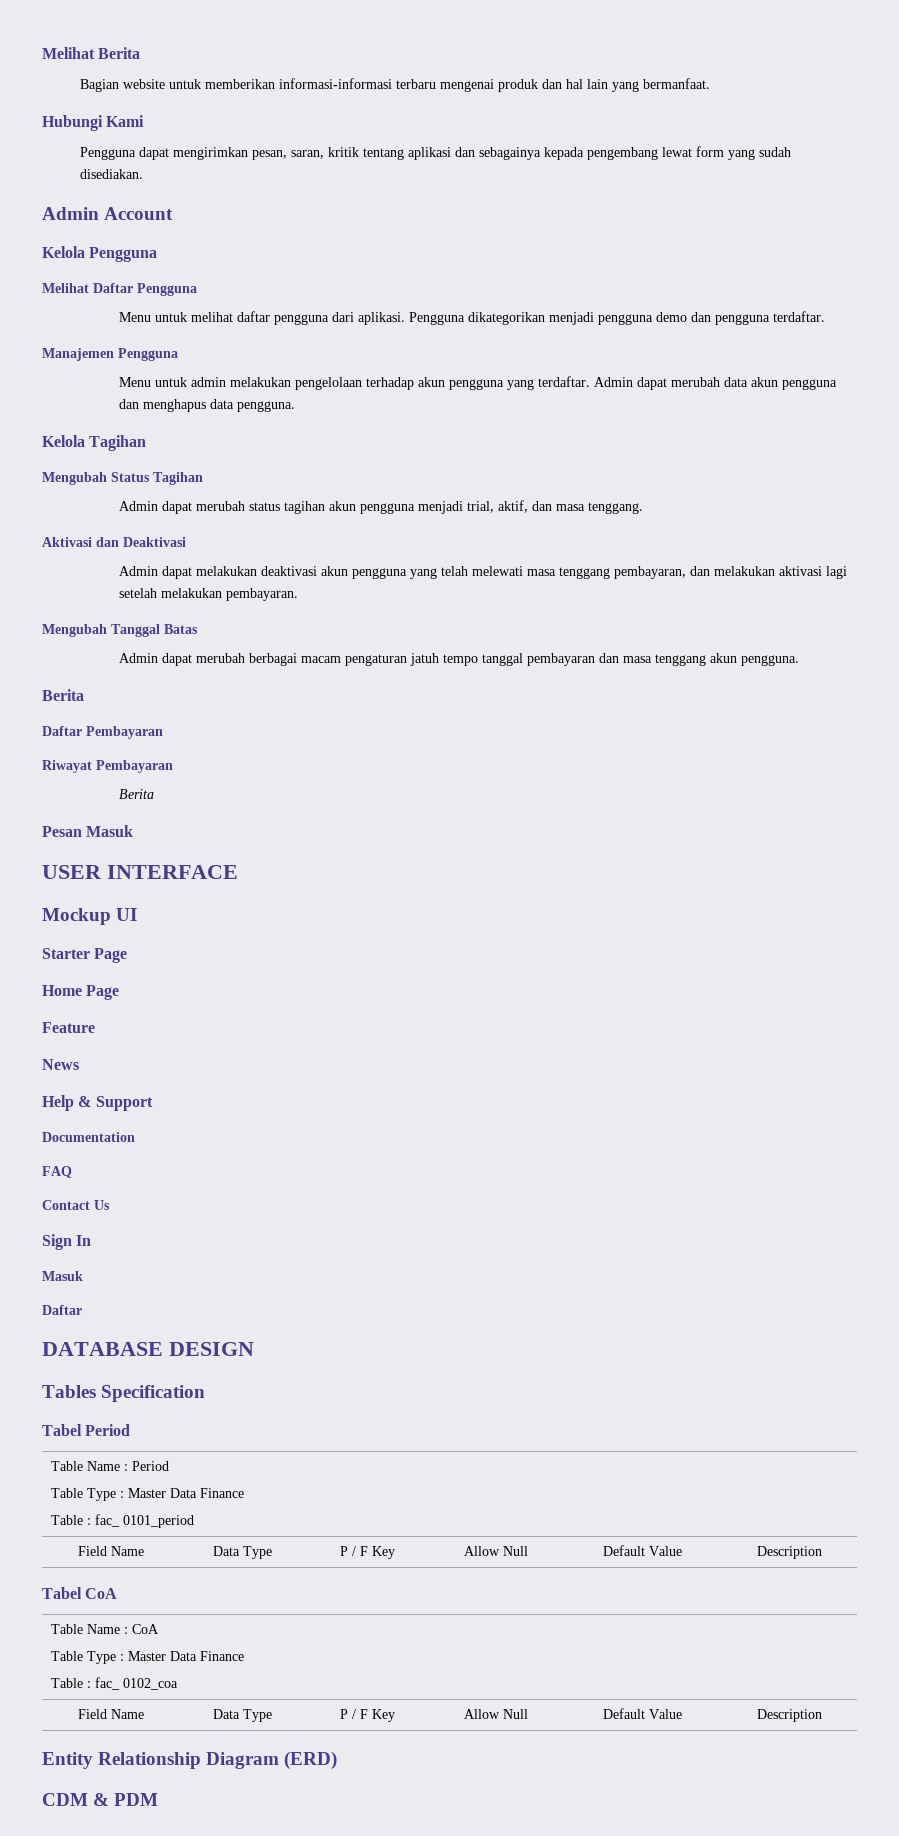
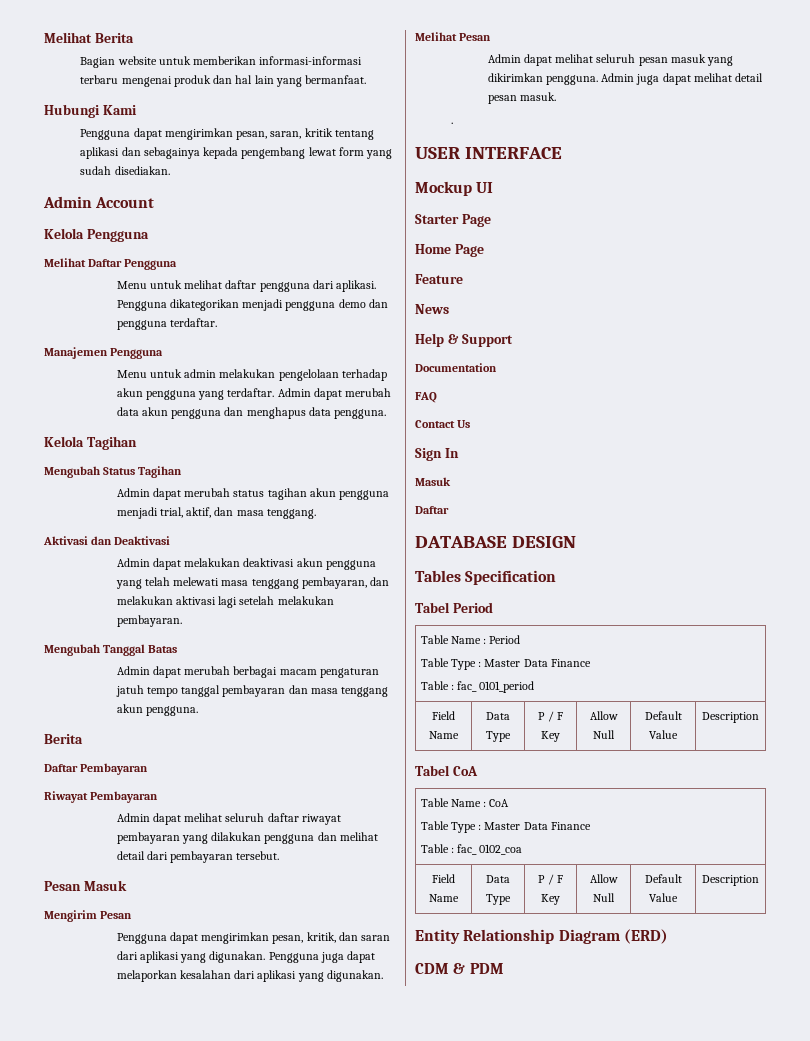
  Riwayat Pembayaran
- Berita
+ Admin dapat melihat seluruh daftar riwayat pembayaran yang dilakukan pengguna dan melihat detail dari pembayaran tersebut.
  Pesan Masuk
+ Mengirim Pesan
+ Pengguna dapat mengirimkan pesan, kritik, dan saran dari aplikasi yang digunakan. Pengguna juga dapat melaporkan kesalahan dari aplikasi yang digunakan.
+ Melihat Pesan
+ Admin dapat melihat seluruh pesan masuk yang dikirimkan pengguna. Admin juga dapat melihat detail pesan masuk.
+ .

